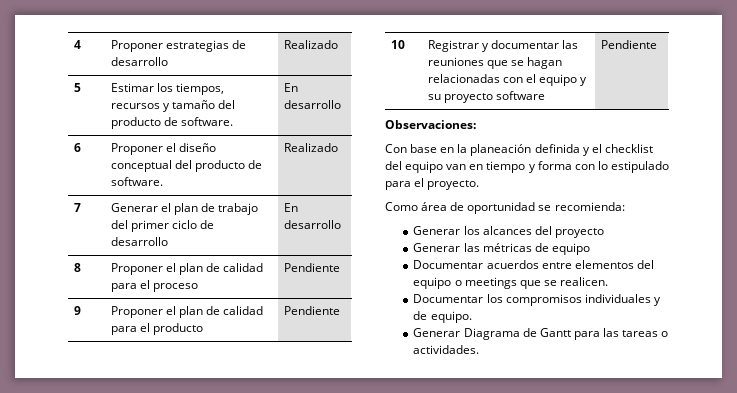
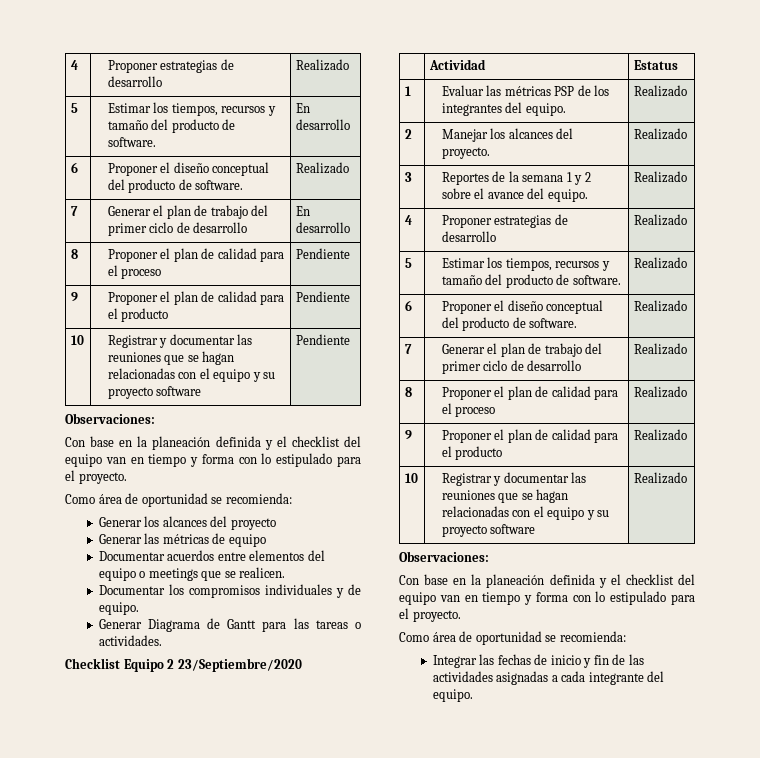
+ Checklist Equipo 2 23/Septiembre/2020
+ | Actividad | Estatus
+ 1 | Evaluar las métricas PSP de los integrantes del equipo. | Realizado
+ 2 | Manejar los alcances del proyecto. | Realizado
+ 3 | Reportes de la semana 1 y 2 sobre el avance del equipo. | Realizado
+ 4 | Proponer estrategias de desarrollo | Realizado
+ 5 | Estimar los tiempos, recursos y tamaño del producto de software. | Realizado
+ 6 | Proponer el diseño conceptual del producto de software. | Realizado
+ 7 | Generar el plan de trabajo del primer ciclo de desarrollo | Realizado
+ 8 | Proponer el plan de calidad para el proceso | Realizado
+ 9 | Proponer el plan de calidad para el producto | Realizado
+ 10 | Registrar y documentar las reuniones que se hagan relacionadas con el equipo y su proyecto software | Realizado
+ Observaciones:
+ Con base en la planeación definida y el checklist del equipo van en tiempo y forma con lo estipulado para el proyecto.
+ Como área de oportunidad se recomienda:
+ Integrar las fechas de inicio y fin de las actividades asignadas a cada integrante del equipo.

